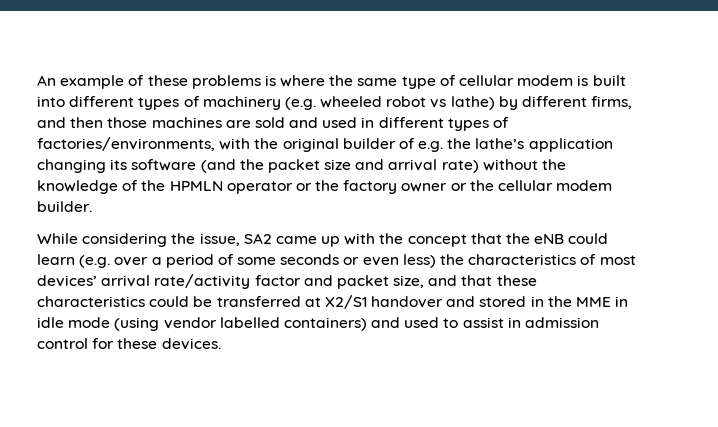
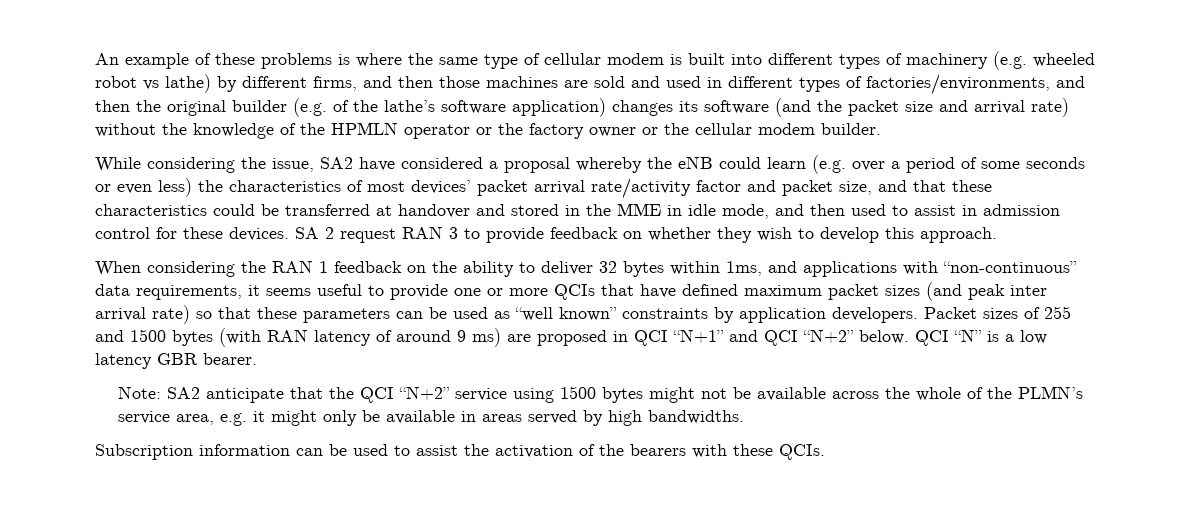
- An example of these problems is where the same type of cellular modem is built into different types of machinery (e.g. wheeled robot vs lathe) by different firms, and then those machines are sold and used in different types of factories/environments, with the original builder of e.g. the lathe’s application changing its software (and the packet size and arrival rate) without the knowledge of the HPMLN operator or the factory owner or the cellular modem builder.
+ An example of these problems is where the same type of cellular modem is built into different types of machinery (e.g. wheeled robot vs lathe) by different firms, and then those machines are sold and used in different types of factories/environments, and then the original builder (e.g. of the lathe’s software application) changes its software (and the packet size and arrival rate) without the knowledge of the HPMLN operator or the factory owner or the cellular modem builder.
- While considering the issue, SA2 came up with the concept that the eNB could learn (e.g. over a period of some seconds or even less) the characteristics of most devices’ arrival rate/activity factor and packet size, and that these characteristics could be transferred at X2/S1 handover and stored in the MME in idle mode (using vendor labelled containers) and used to assist in admission control for these devices.
+ While considering the issue, SA2 have considered a proposal whereby the eNB could learn (e.g. over a period of some seconds or even less) the characteristics of most devices’ packet arrival rate/activity factor and packet size, and that these characteristics could be transferred at handover and stored in the MME in idle mode, and then used to assist in admission control for these devices.
+ SA 2 request RAN 3 to provide feedback on whether they wish to develop this approach.
+ When considering the RAN 1 feedback on the ability to deliver 32 bytes within 1ms, and applications with “non-continuous” data requirements, it seems useful to provide one or more QCIs that have defined maximum packet sizes (and peak inter arrival rate) so that these parameters can be used as “well known” constraints by application developers. Packet sizes of 255 and 1500 bytes (with RAN latency of around 9 ms) are proposed in QCI “N+1” and QCI “N+2” below. QCI “N” is a low latency GBR bearer.
+ Note: SA2 anticipate that the QCI “N+2” service using 1500 bytes might not be available across the whole of the PLMN’s service area, e.g. it might only be available in areas served by high bandwidths.
+ Subscription information can be used to assist the activation of the bearers with these QCIs.

